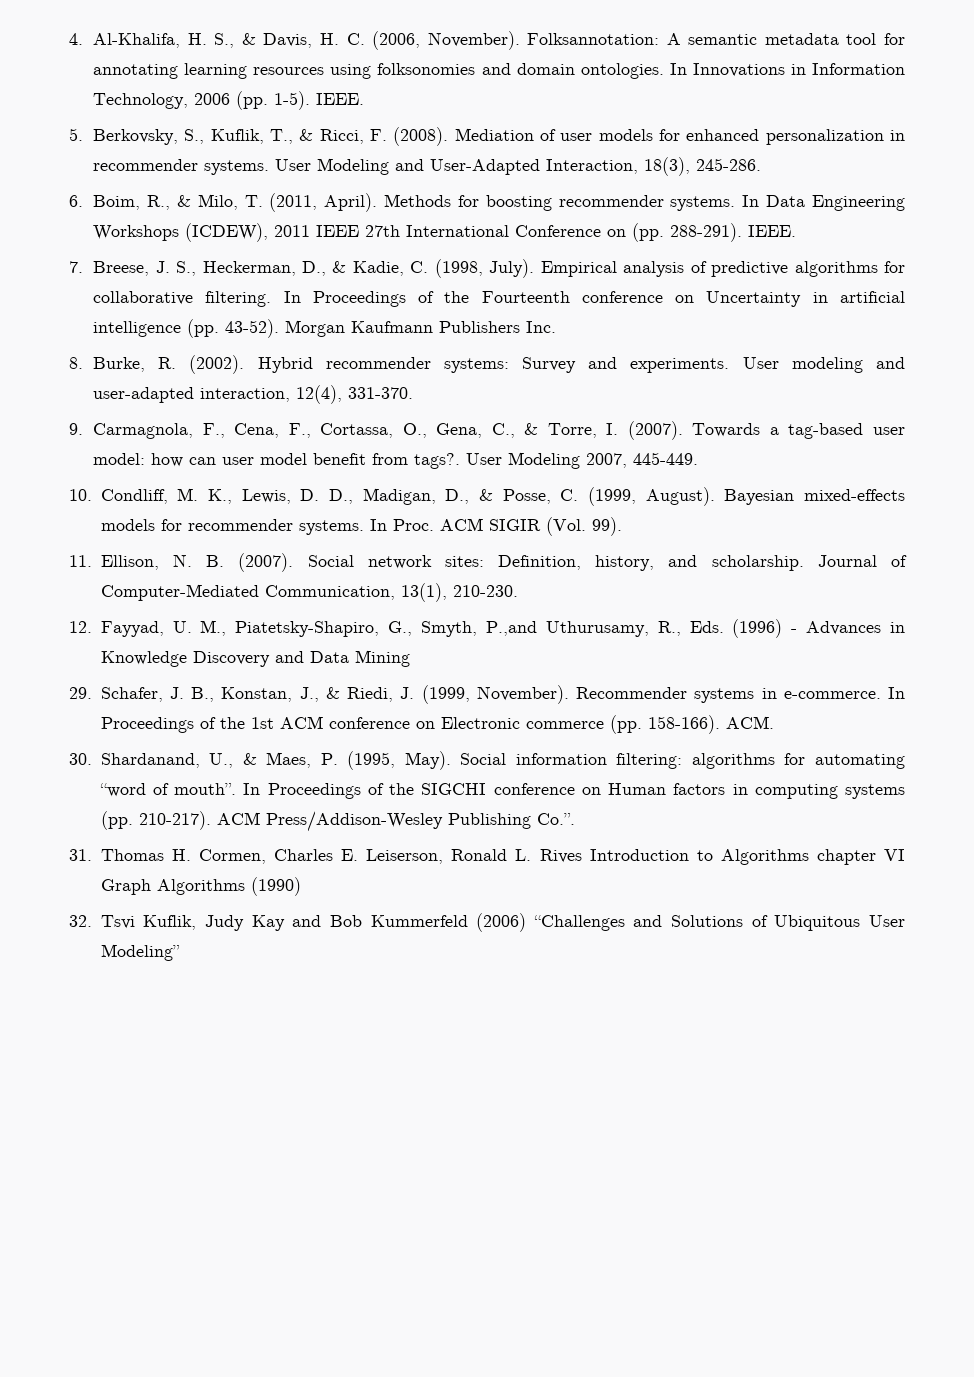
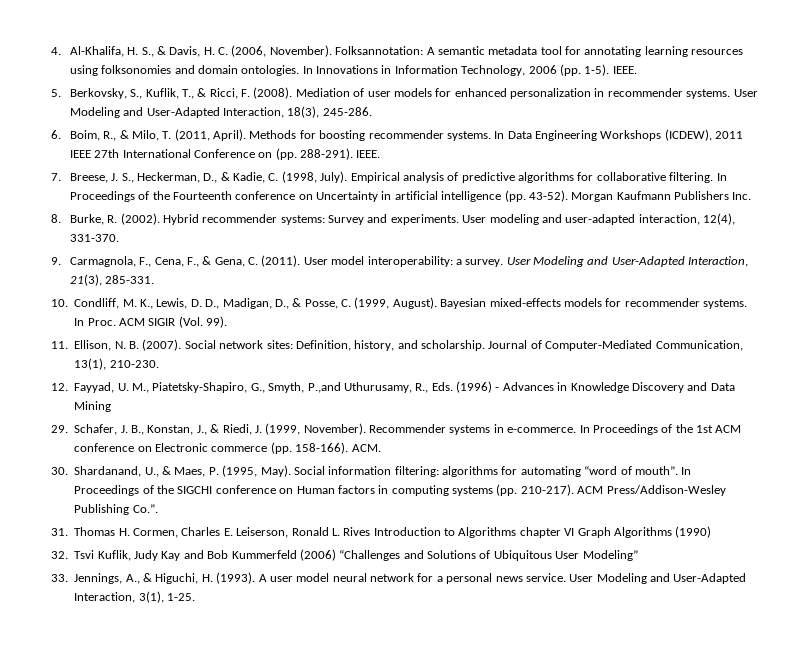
- 9. Carmagnola, F., Cena, F., Cortassa, O., Gena, C., & Torre, I. (2007). Towards a tag-based user model: how can user model benefit from tags?. User Modeling 2007, 445-449.
+ 9. Carmagnola, F., Cena, F., & Gena, C. (2011). User model interoperability: a survey. User Modeling and User-Adapted Interaction, 21(3), 285-331.
+ 33. Jennings, A., & Higuchi, H. (1993). A user model neural network for a personal news service. User Modeling and User-Adapted Interaction, 3(1), 1-25.

